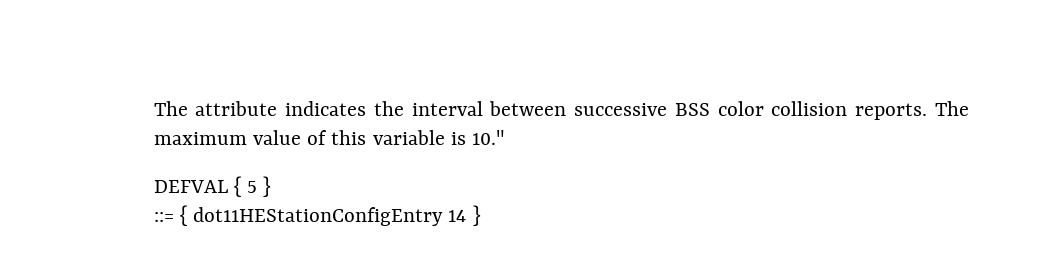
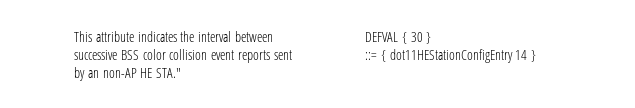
- The attribute indicates the interval between successive BSS color collision reports. The maximum value of this variable is 10."
+ This attribute indicates the interval between successive BSS color collision event reports sent by an non-AP HE STA."
- DEFVAL { 5 }
+ DEFVAL { 30 }

